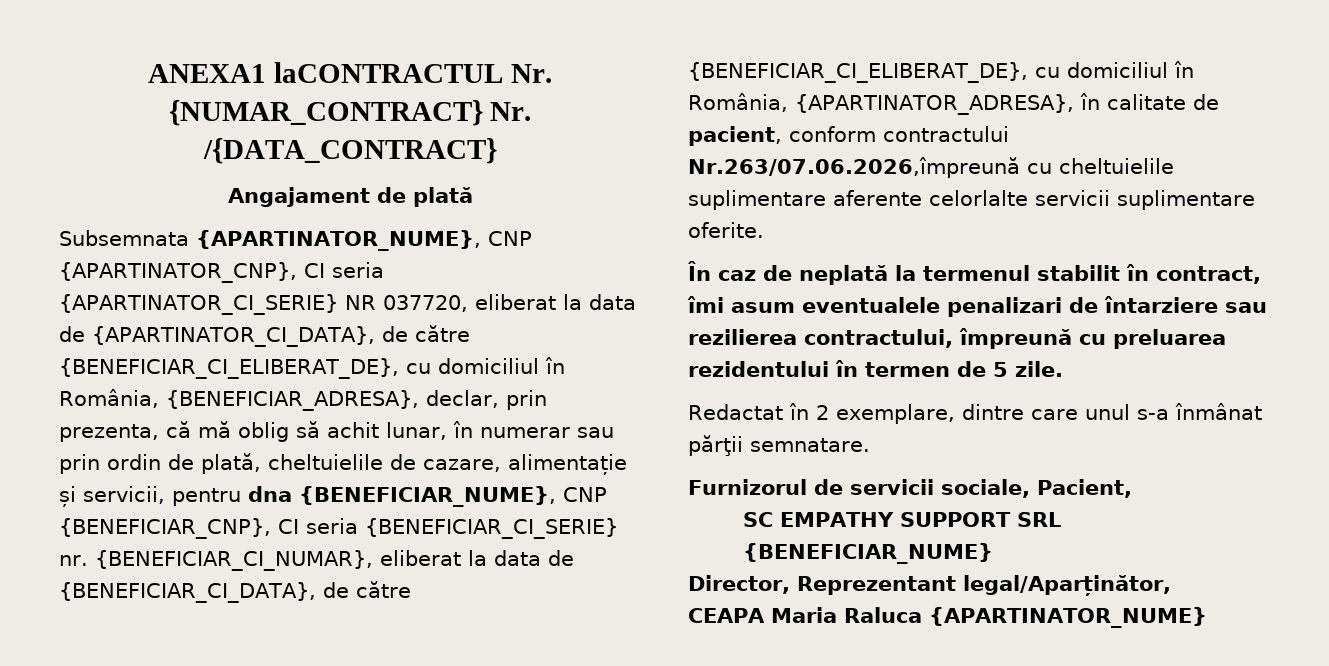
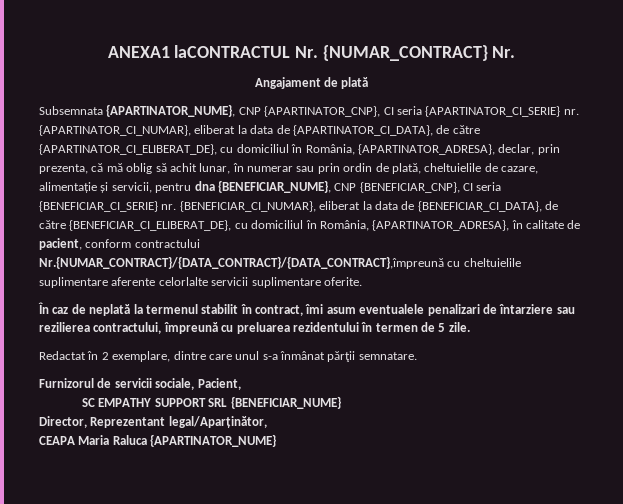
- ANEXA1 laCONTRACTUL Nr. {NUMAR_CONTRACT} Nr. /{DATA_CONTRACT}
+ ANEXA1 laCONTRACTUL Nr. {NUMAR_CONTRACT} Nr.
- Subsemnata {APARTINATOR_NUME}, CNP {APARTINATOR_CNP}, CI seria {APARTINATOR_CI_SERIE} NR 037720, eliberat la data de {APARTINATOR_CI_DATA}, de către {BENEFICIAR_CI_ELIBERAT_DE}, cu domiciliul în România, {BENEFICIAR_ADRESA}, declar, prin prezenta, că mă oblig să achit lunar, în numerar sau prin ordin de plată, cheltuielile de cazare, alimentație și servicii, pentru dna {BENEFICIAR_NUME}, CNP {BENEFICIAR_CNP}, CI seria {BENEFICIAR_CI_SERIE} nr. {BENEFICIAR_CI_NUMAR}, eliberat la data de {BENEFICIAR_CI_DATA}, de către {BENEFICIAR_CI_ELIBERAT_DE}, cu domiciliul în România, {APARTINATOR_ADRESA}, în calitate de pacient, conform contractului Nr.263/07.06.2026,împreună cu cheltuielile suplimentare aferente celorlalte servicii suplimentare oferite.
+ Subsemnata {APARTINATOR_NUME}, CNP {APARTINATOR_CNP}, CI seria {APARTINATOR_CI_SERIE} nr. {APARTINATOR_CI_NUMAR}, eliberat la data de {APARTINATOR_CI_DATA}, de către {APARTINATOR_CI_ELIBERAT_DE}, cu domiciliul în România, {APARTINATOR_ADRESA}, declar, prin prezenta, că mă oblig să achit lunar, în numerar sau prin ordin de plată, cheltuielile de cazare, alimentație și servicii, pentru dna {BENEFICIAR_NUME}, CNP {BENEFICIAR_CNP}, CI seria {BENEFICIAR_CI_SERIE} nr. {BENEFICIAR_CI_NUMAR}, eliberat la data de {BENEFICIAR_CI_DATA}, de către {BENEFICIAR_CI_ELIBERAT_DE}, cu domiciliul în România, {APARTINATOR_ADRESA}, în calitate de pacient, conform contractului Nr.{NUMAR_CONTRACT}/{DATA_CONTRACT}/{DATA_CONTRACT},împreună cu cheltuielile suplimentare aferente celorlalte servicii suplimentare oferite.

